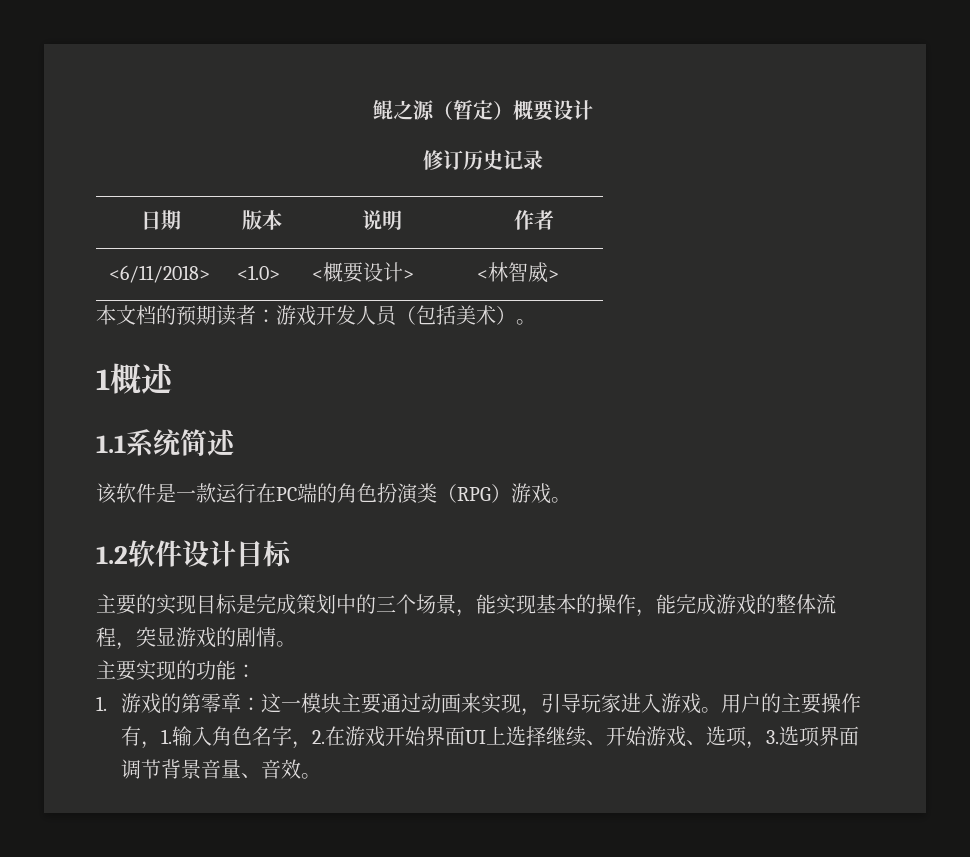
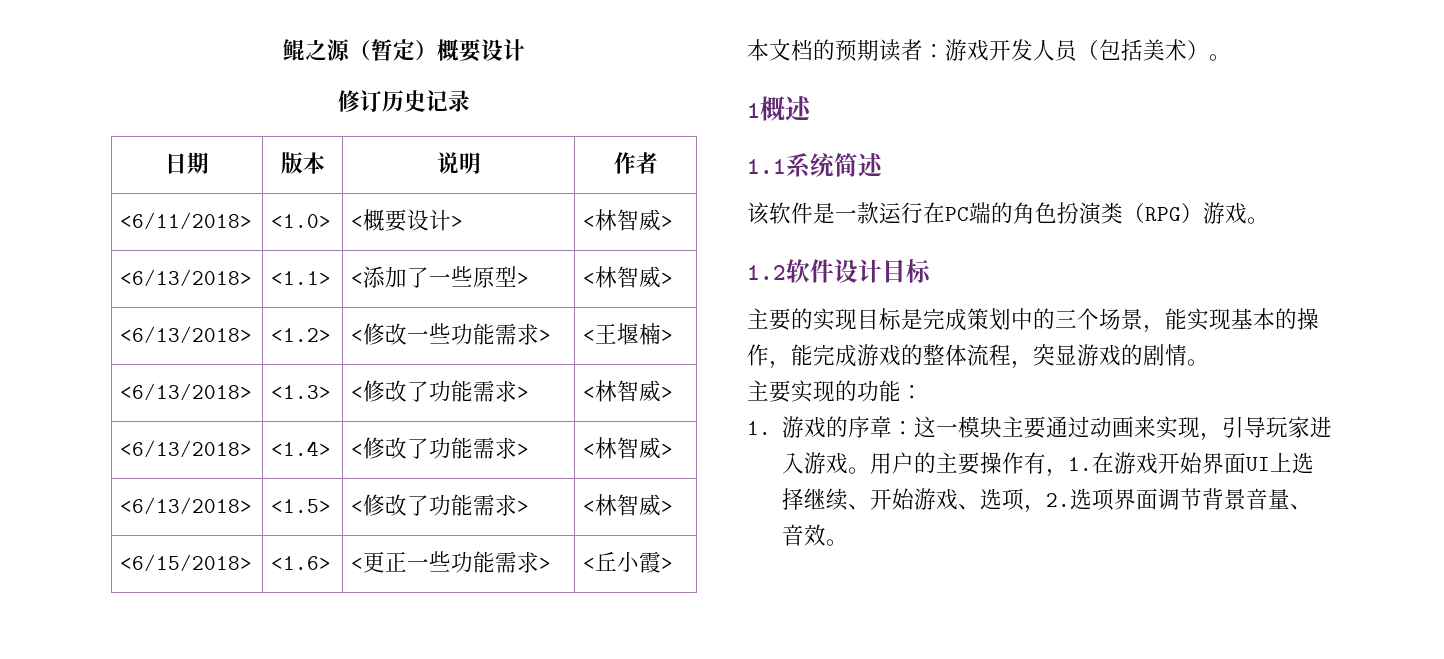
+ <6/13/2018> | <1.1> | <添加了一些原型> | <林智威>
+ <6/13/2018> | <1.2> | <修改一些功能需求> | <王堰楠>
+ <6/13/2018> | <1.3> | <修改了功能需求> | <林智威>
+ <6/13/2018> | <1.4> | <修改了功能需求> | <林智威>
+ <6/13/2018> | <1.5> | <修改了功能需求> | <林智威>
+ <6/15/2018> | <1.6> | <更正一些功能需求> | <丘小霞>
- 1.游戏的第零章：这一模块主要通过动画来实现，引导玩家进入游戏。
+ 1.游戏的序章：这一模块主要通过动画来实现，引导玩家进入游戏。
- 用户的主要操作有，1.输入角色名字，2.在游戏开始界面UI上选择继续、开始游戏、选项，3.选项界面调节背景音量、音效。
+ 用户的主要操作有，1.在游戏开始界面UI上选择继续、开始游戏、选项，2.选项界面调节背景音量、音效。

